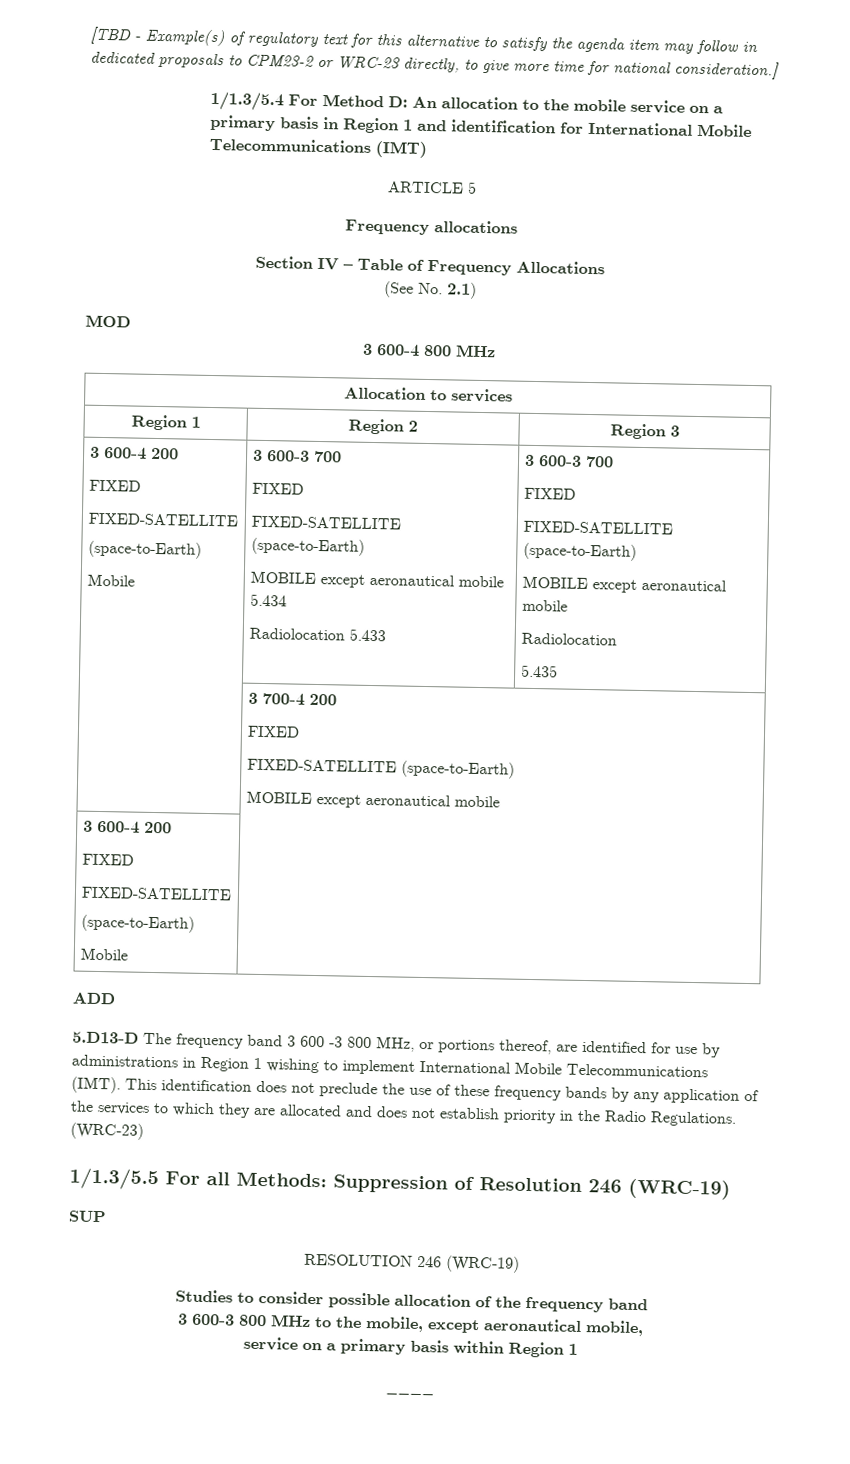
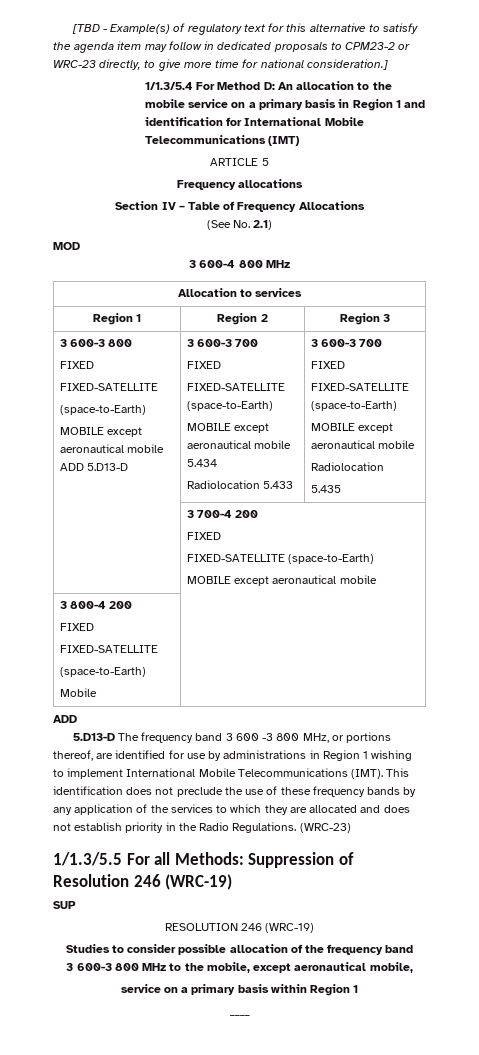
  Region 1 | Region 2 | Region 3
- 3 600-4 200
+ 3 600-3 800
  FIXED
  FIXED-SATELLITE
  (space-to-Earth)
- Mobile | 3 600-3 700
+ MOBILE except aeronautical mobile ADD 5.D13-D | 3 600-3 700
  | 3 700-4 200
  FIXED
  FIXED-SATELLITE (space-to-Earth)
  MOBILE except aeronautical mobile
- 3 600-4 200
+ 3 800-4 200

